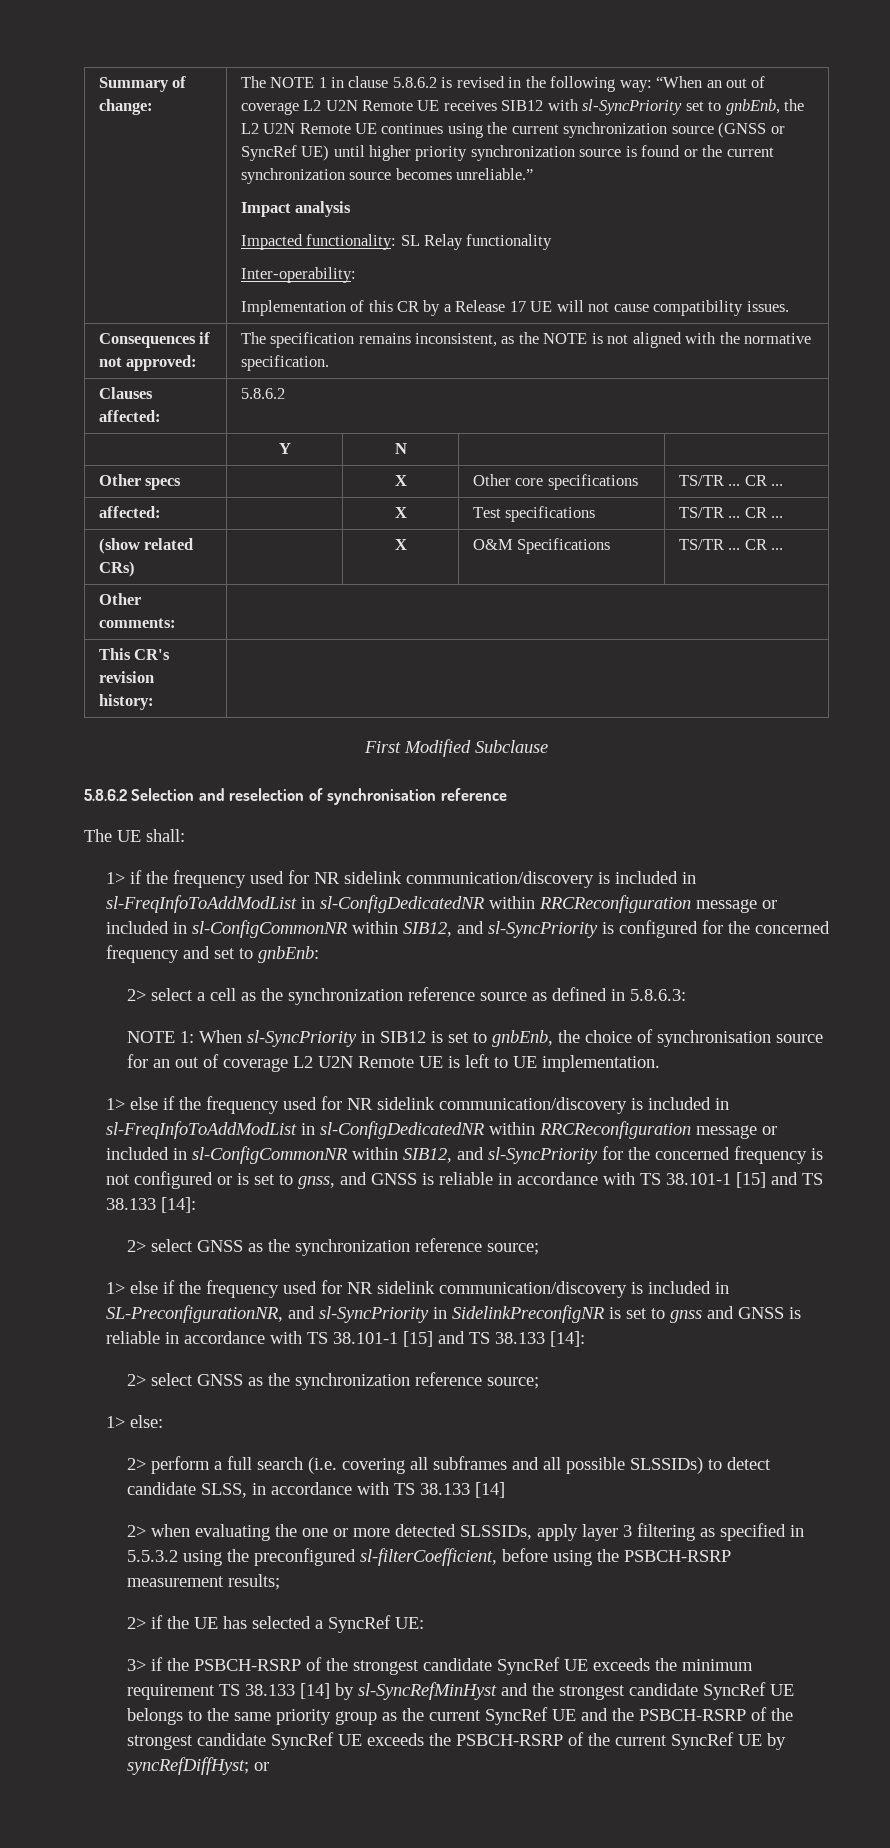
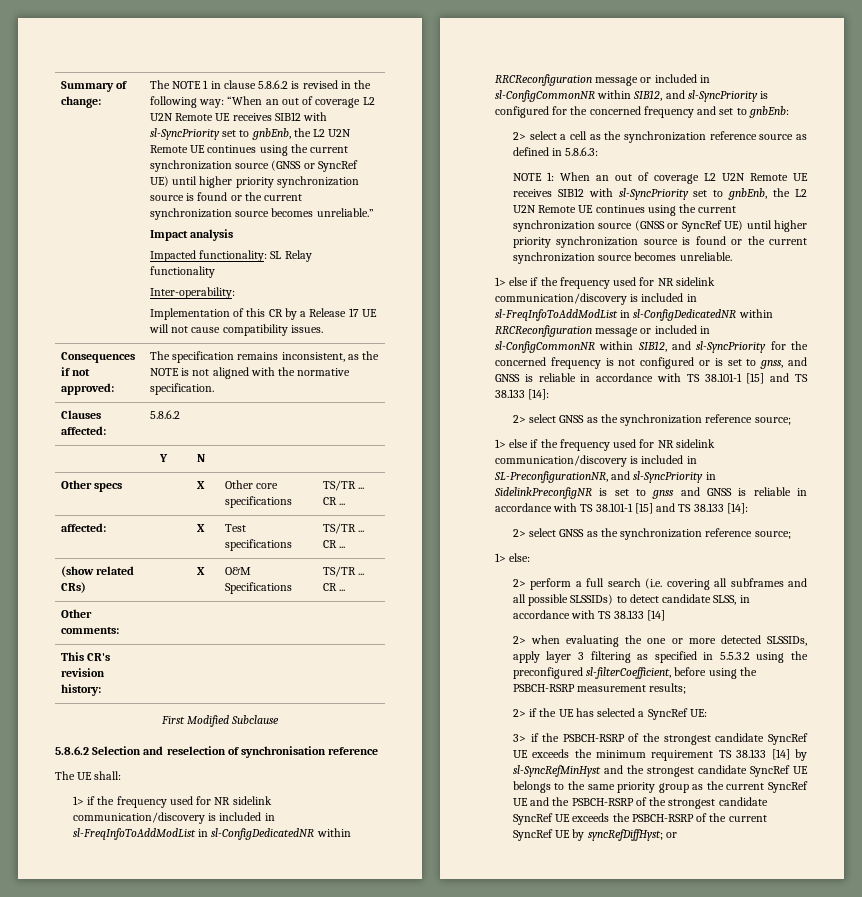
- NOTE 1: When sl-SyncPriority in SIB12 is set to gnbEnb, the choice of synchronisation source for an out of coverage L2 U2N Remote UE is left to UE implementation.
+ NOTE 1: When an out of coverage L2 U2N Remote UE receives SIB12 with sl-SyncPriority set to gnbEnb, the L2 U2N Remote UE continues using the current synchronization source (GNSS or SyncRef UE) until higher priority synchronization source is found or the current synchronization source becomes unreliable.

